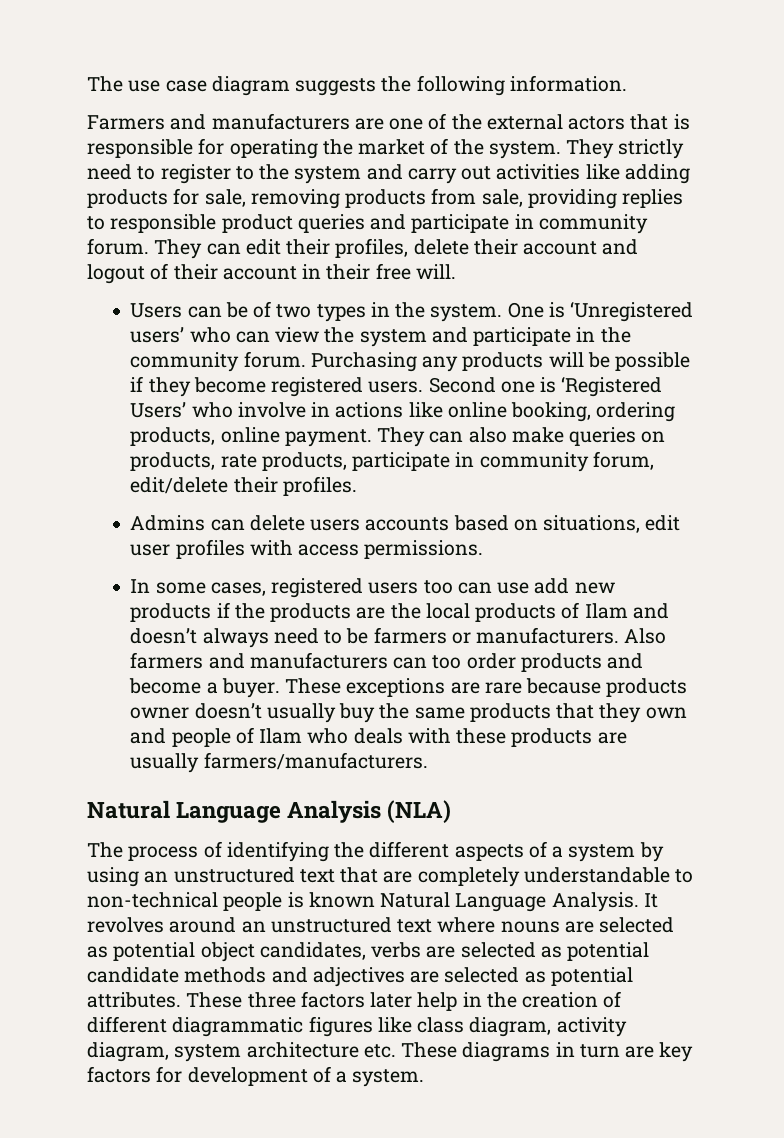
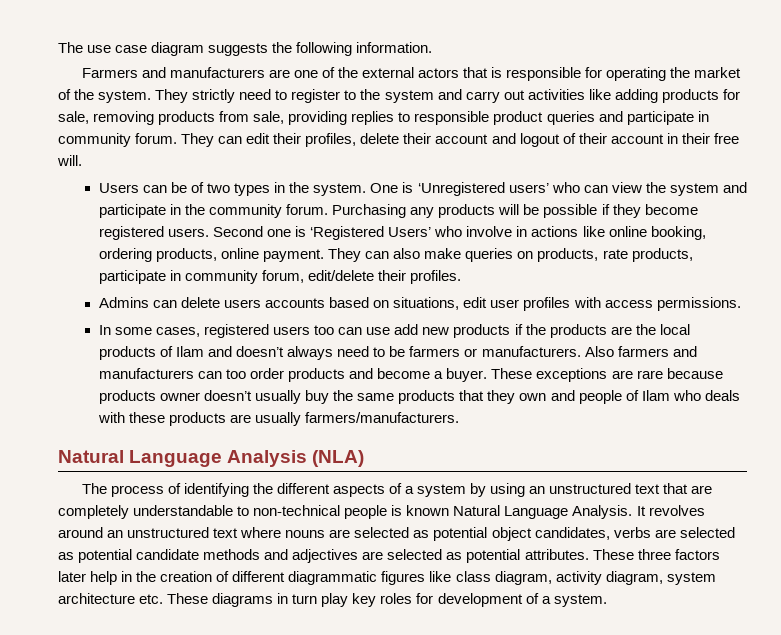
- These three factors later help in the creation of different diagrammatic figures like class diagram, activity diagram, system architecture etc. These diagrams in turn are key factors for development of a system.
+ These three factors later help in the creation of different diagrammatic figures like class diagram, activity diagram, system architecture etc. These diagrams in turn play key roles for development of a system.

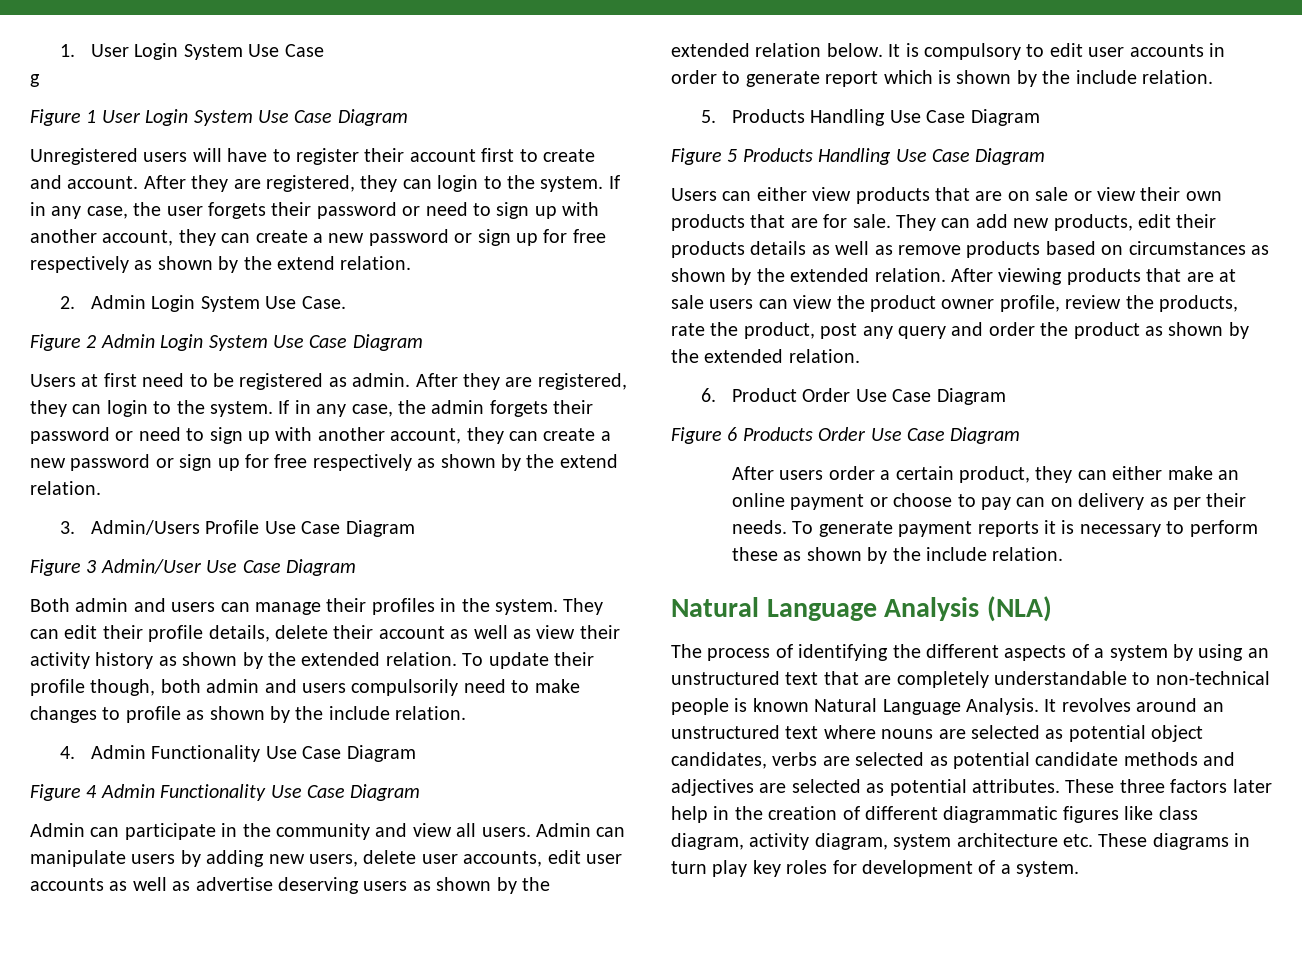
- The use case diagram suggests the following information.
- Farmers and manufacturers are one of the external actors that is responsible for operating the market of the system. They strictly need to register to the system and carry out activities like adding products for sale, removing products from sale, providing replies to responsible product queries and participate in community forum.
+ 1. User Login System Use Case
+ g
+ Figure 1 User Login System Use Case Diagram
+ Unregistered users will have to register their account first to create and account. After they are registered, they can login to the system. If in any case, the user forgets their password or need to sign up with another account, they can create a new password or sign up for free respectively as shown by the extend relation.
+ 2. Admin Login System Use Case.
+ Figure 2 Admin Login System Use Case Diagram
+ Users at first need to be registered as admin. After they are registered, they can login to the system. If in any case, the admin forgets their password or need to sign up with another account, they can create a new password or sign up for free respectively as shown by the extend relation.
+ 3. Admin/Users Profile Use Case Diagram
+ Figure 3 Admin/User Use Case Diagram
+ Both admin and users can manage their profiles in the system.
- They can edit their profiles, delete their account and logout of their account in their free will.
- Users can be of two types in the system. One is ‘Unregistered users’ who can view the system and participate in the community forum. Purchasing any products will be possible if they become registered users. Second one is ‘Registered Users’ who involve in actions like online booking, ordering products, online payment. They can also make queries on products, rate products, participate in community forum, edit/delete their profiles.
- Admins can delete users accounts based on situations, edit user profiles with access permissions.
- In some cases, registered users too can use add new products if the products are the local products of Ilam and doesn’t always need to be farmers or manufacturers. Also farmers and manufacturers can too order products and become a buyer. These exceptions are rare because products owner doesn’t usually buy the same products that they own and people of Ilam who deals with these products are usually farmers/manufacturers.
+ They can edit their profile details, delete their account as well as view their activity history as shown by the extended relation. To update their profile though, both admin and users compulsorily need to make changes to profile as shown by the include relation.
+ 4. Admin Functionality Use Case Diagram
+ Figure 4 Admin Functionality Use Case Diagram
+ Admin can participate in the community and view all users. Admin can manipulate users by adding new users, delete user accounts, edit user accounts as well as advertise deserving users as shown by the extended relation below. It is compulsory to edit user accounts in order to generate report which is shown by the include relation.
+ 5. Products Handling Use Case Diagram
+ Figure 5 Products Handling Use Case Diagram
+ Users can either view products that are on sale or view their own products that are for sale. They can add new products, edit their products details as well as remove products based on circumstances as shown by the extended relation. After viewing products that are at sale users can view the product owner profile, review the products, rate the product, post any query and order the product as shown by the extended relation.
+ 6. Product Order Use Case Diagram
+ Figure 6 Products Order Use Case Diagram
+ After users order a certain product, they can either make an online payment or choose to pay can on delivery as per their needs. To generate payment reports it is necessary to perform these as shown by the include relation.

